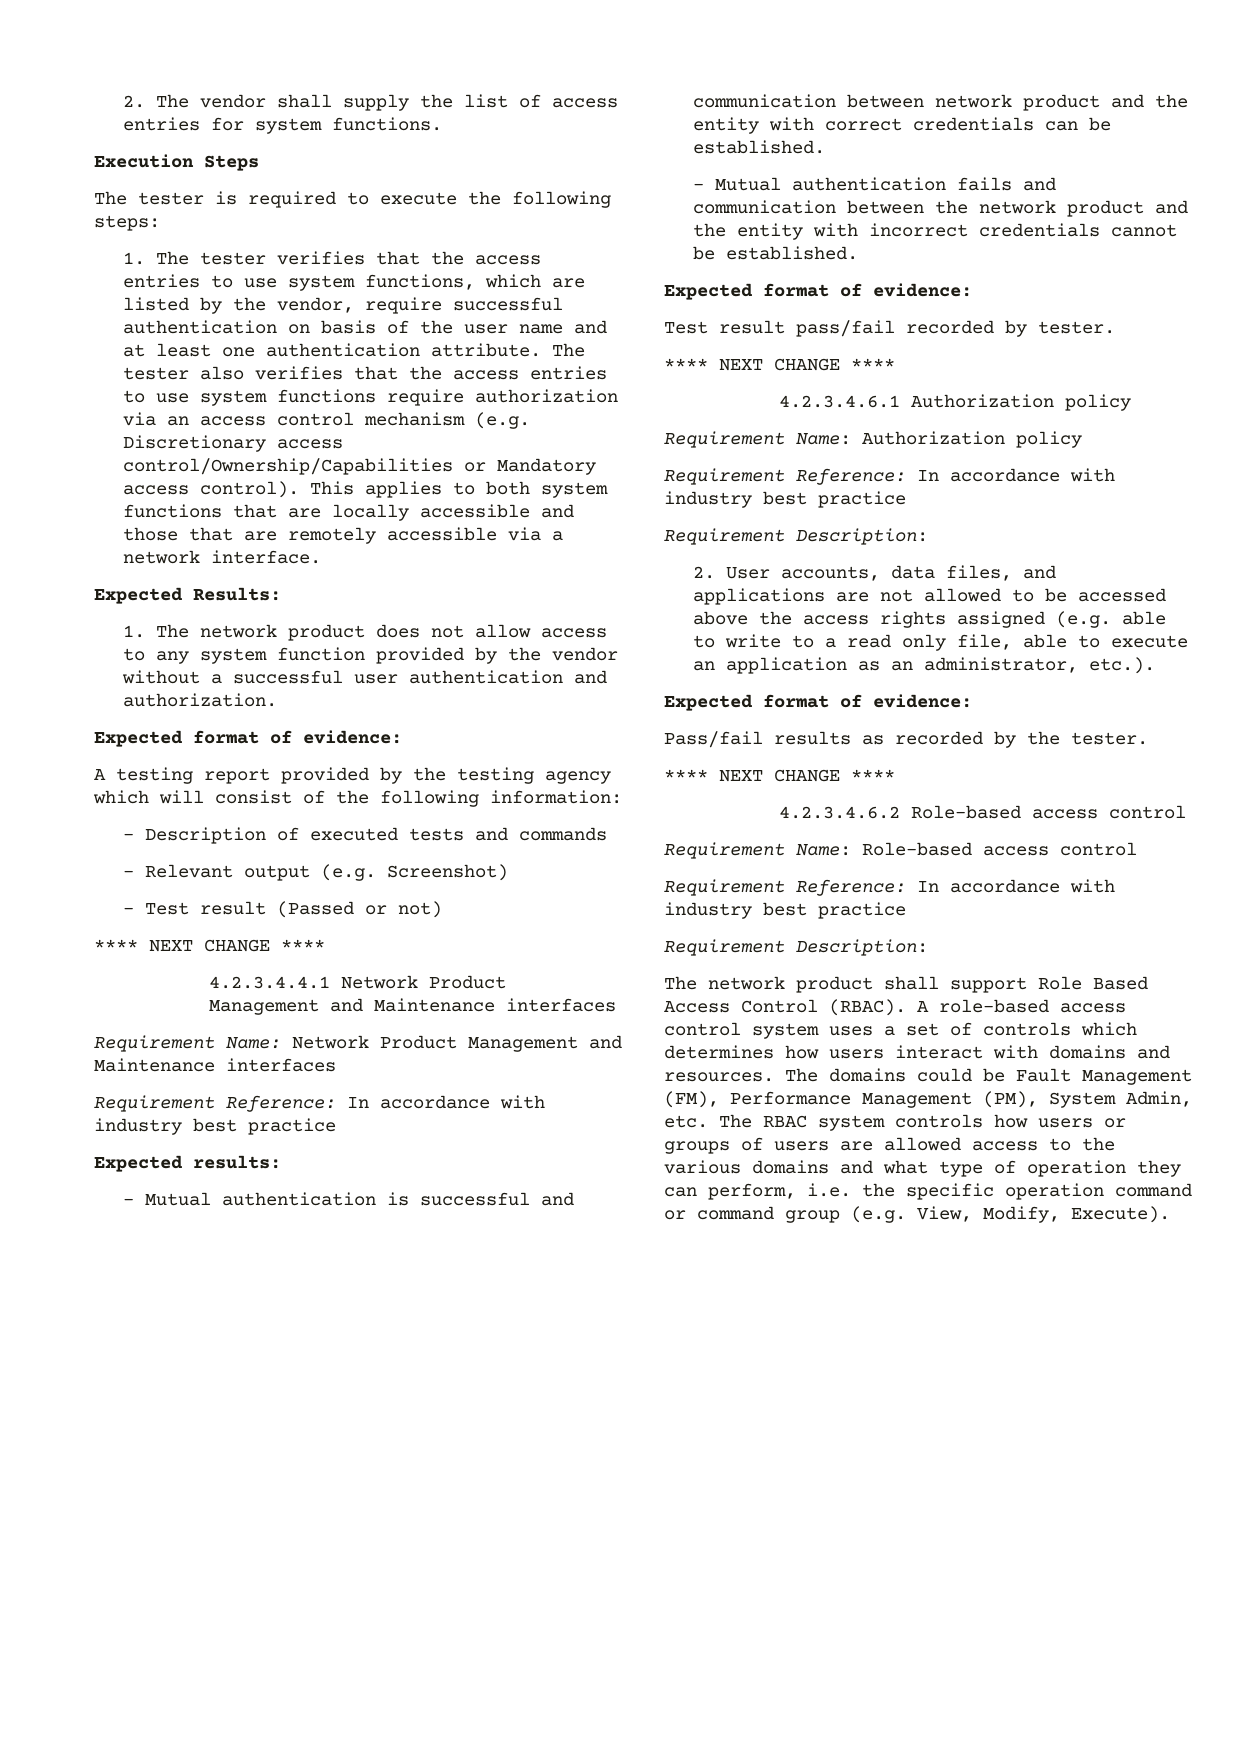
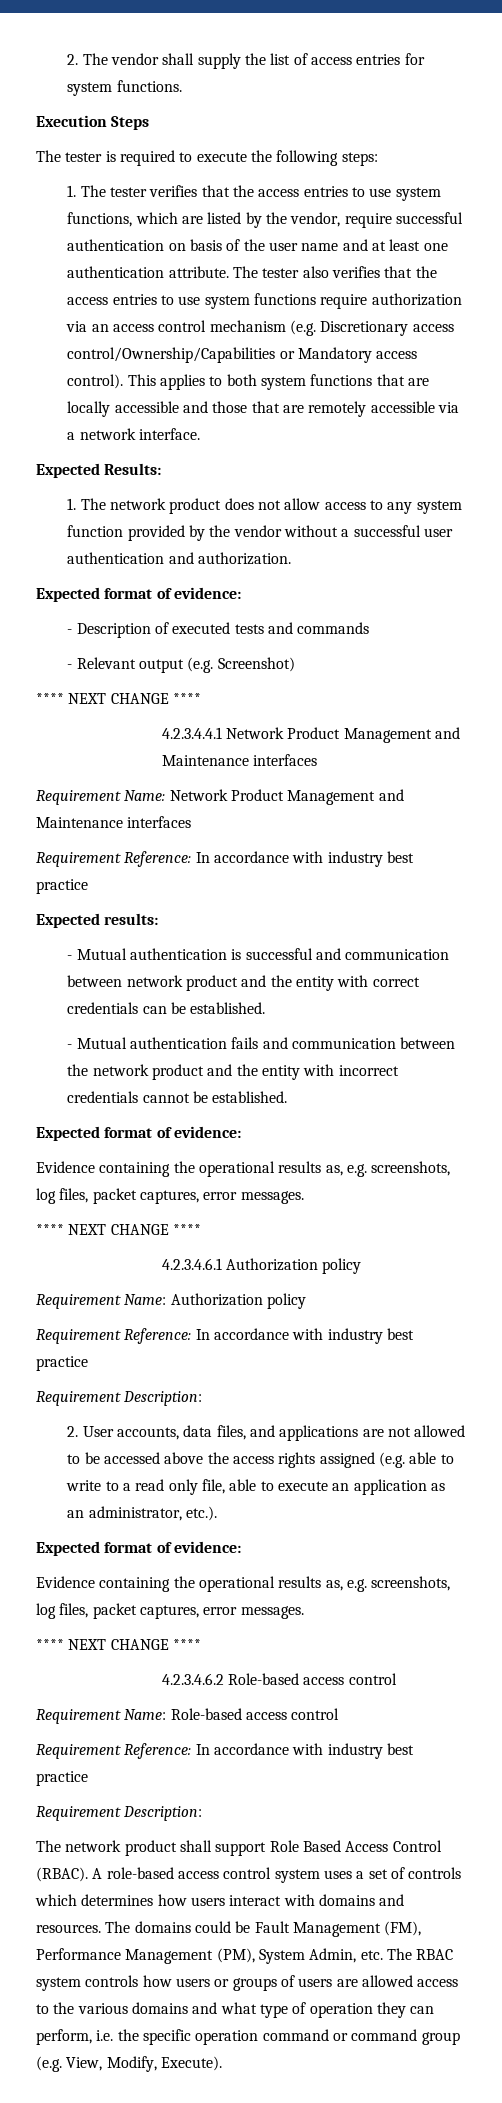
- A testing report provided by the testing agency which will consist of the following information:
- - Test result (Passed or not)
  - Mutual authentication fails and communication between the network product and the entity with incorrect credentials cannot be established.
  Expected format of evidence:
- Test result pass/fail recorded by tester.
+ Evidence containing the operational results as, e.g. screenshots, log files, packet captures, error messages.
  2. User accounts, data files, and applications are not allowed to be accessed above the access rights assigned (e.g. able to write to a read only file, able to execute an application as an administrator, etc.).
  Expected format of evidence:
- Pass/fail results as recorded by the tester.
+ Evidence containing the operational results as, e.g. screenshots, log files, packet captures, error messages.

